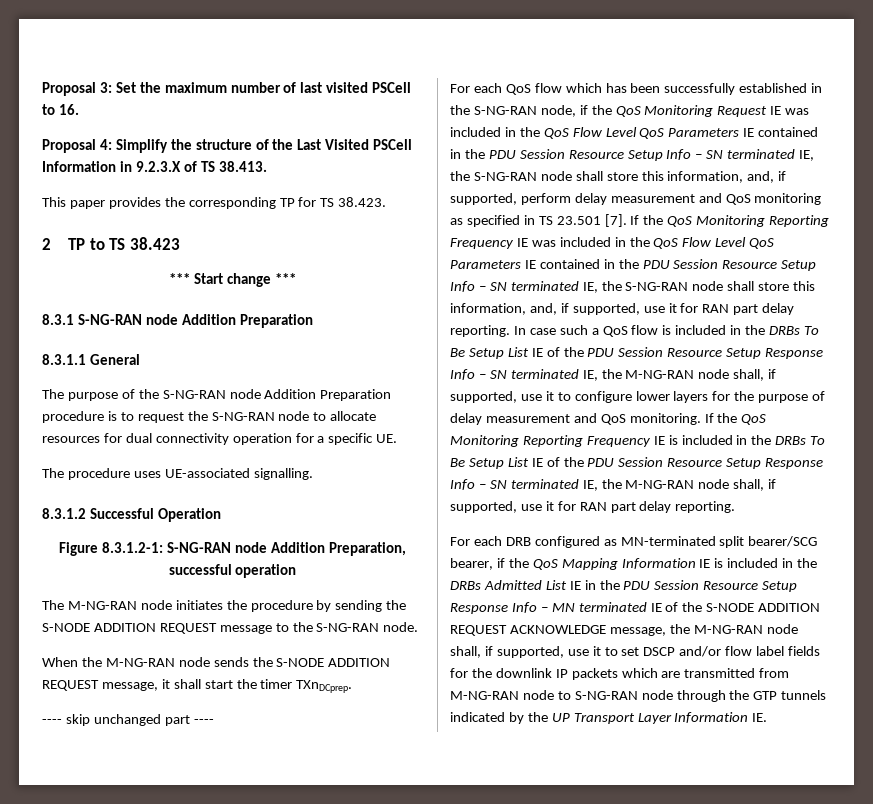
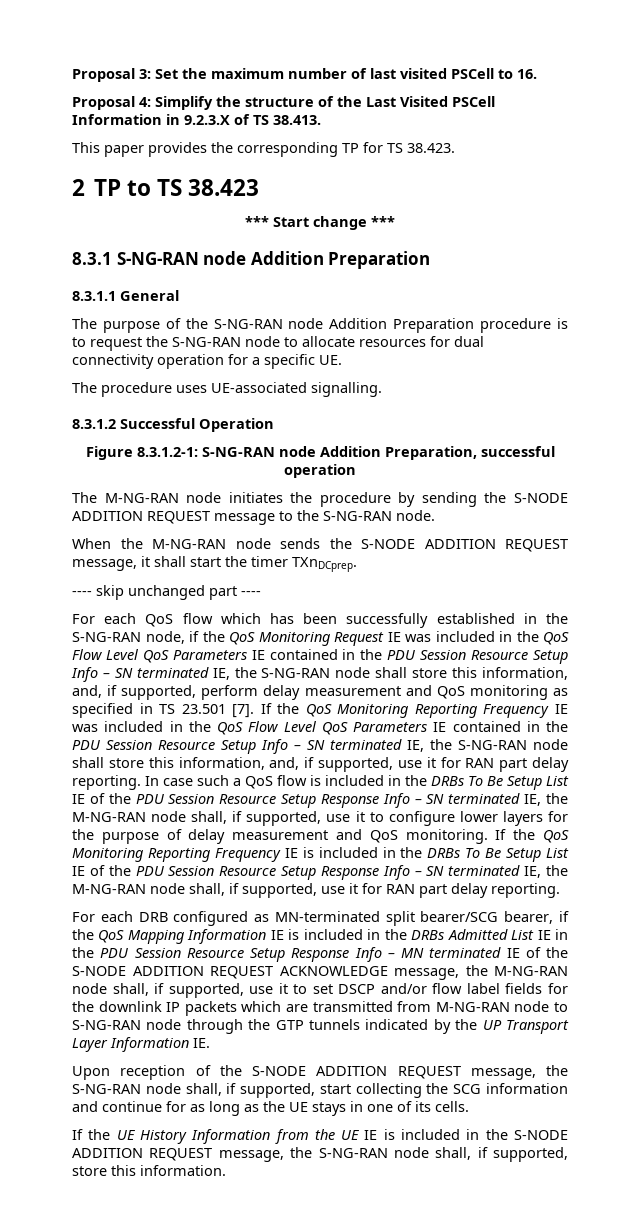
+ Upon reception of the S-NODE ADDITION REQUEST message, the S-NG-RAN node shall, if supported, start collecting the SCG information and continue for as long as the UE stays in one of its cells.
+ If the UE History Information from the UE IE is included in the S-NODE ADDITION REQUEST message, the S-NG-RAN node shall, if supported, store this information.

